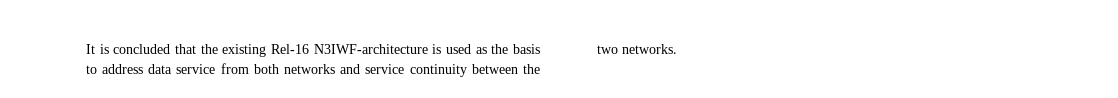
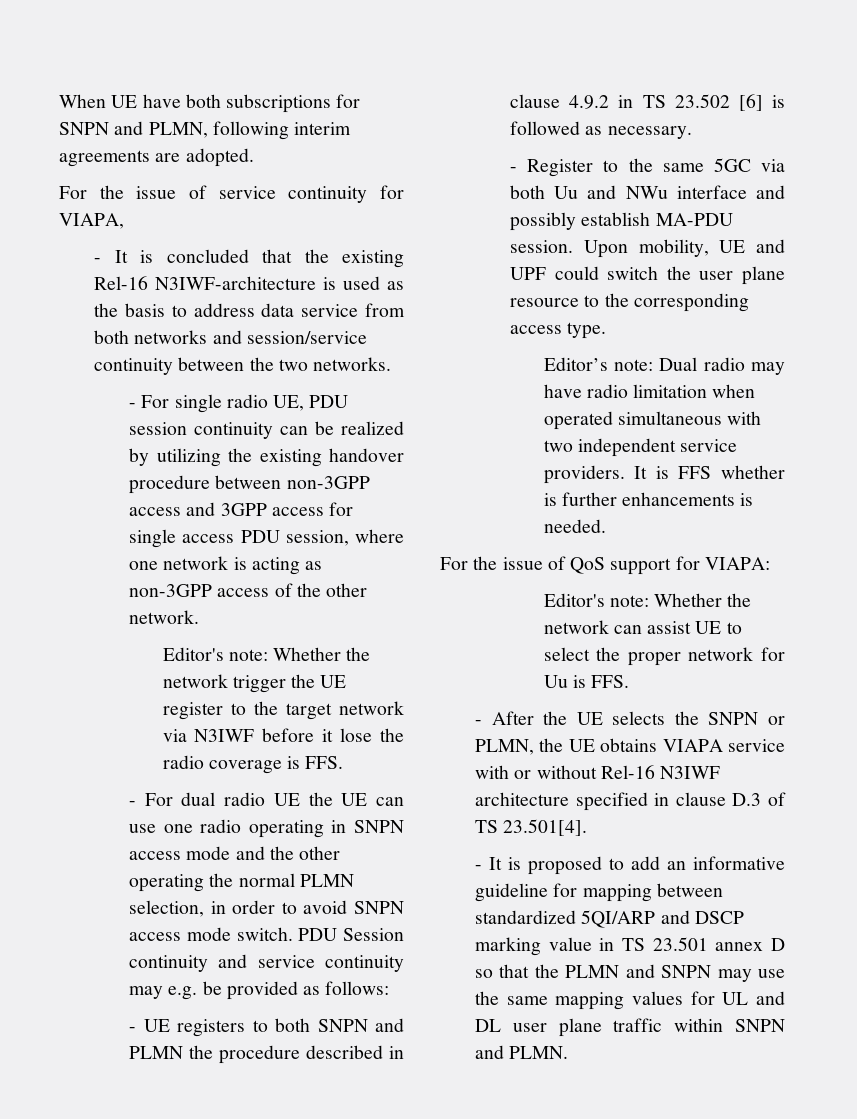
- It is concluded that the existing Rel-16 N3IWF-architecture is used as the basis to address data service from both networks and service continuity between the two networks.
+ When UE have both subscriptions for SNPN and PLMN, following interim agreements are adopted.
+ For the issue of service continuity for VIAPA,
+ - It is concluded that the existing Rel-16 N3IWF-architecture is used as the basis to address data service from both networks and session/service continuity between the two networks.
+ - For single radio UE, PDU session continuity can be realized by utilizing the existing handover procedure between non-3GPP access and 3GPP access for single access PDU session, where one network is acting as non-3GPP access of the other network.
+ Editor's note: Whether the network trigger the UE register to the target network via N3IWF before it lose the radio coverage is FFS.
+ - For dual radio UE the UE can use one radio operating in SNPN access mode and the other operating the normal PLMN selection, in order to avoid SNPN access mode switch. PDU Session continuity and service continuity may e.g. be provided as follows:
+ - UE registers to both SNPN and PLMN the procedure described in clause 4.9.2 in TS 23.502 [6] is followed as necessary.
+ - Register to the same 5GC via both Uu and NWu interface and possibly establish MA-PDU session. Upon mobility, UE and UPF could switch the user plane resource to the corresponding access type.
+ Editor’s note: Dual radio may have radio limitation when operated simultaneous with two independent service providers. It is FFS whether is further enhancements is needed.
+ For the issue of QoS support for VIAPA:
+ Editor's note: Whether the network can assist UE to select the proper network for Uu is FFS.
+ - After the UE selects the SNPN or PLMN, the UE obtains VIAPA service with or without Rel-16 N3IWF architecture specified in clause D.3 of TS 23.501[4].
+ - It is proposed to add an informative guideline for mapping between standardized 5QI/ARP and DSCP marking value in TS 23.501 annex D so that the PLMN and SNPN may use the same mapping values for UL and DL user plane traffic within SNPN and PLMN.

